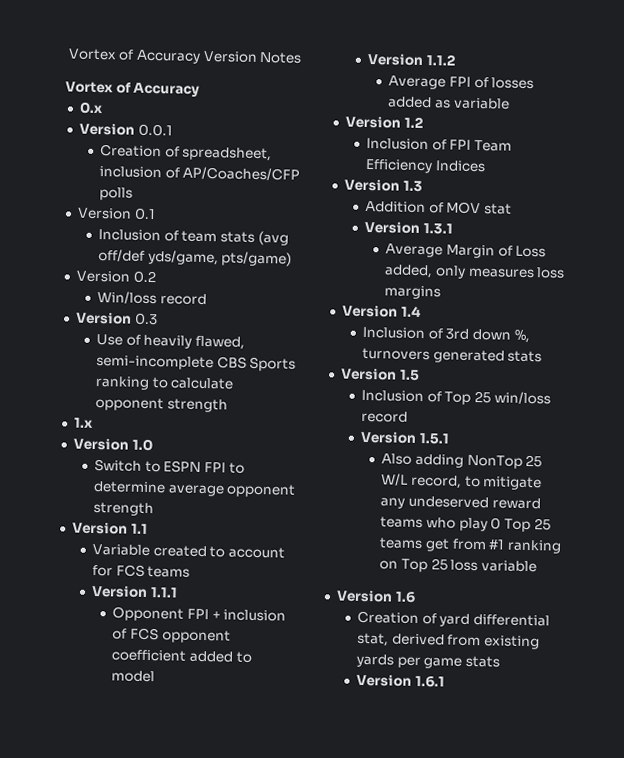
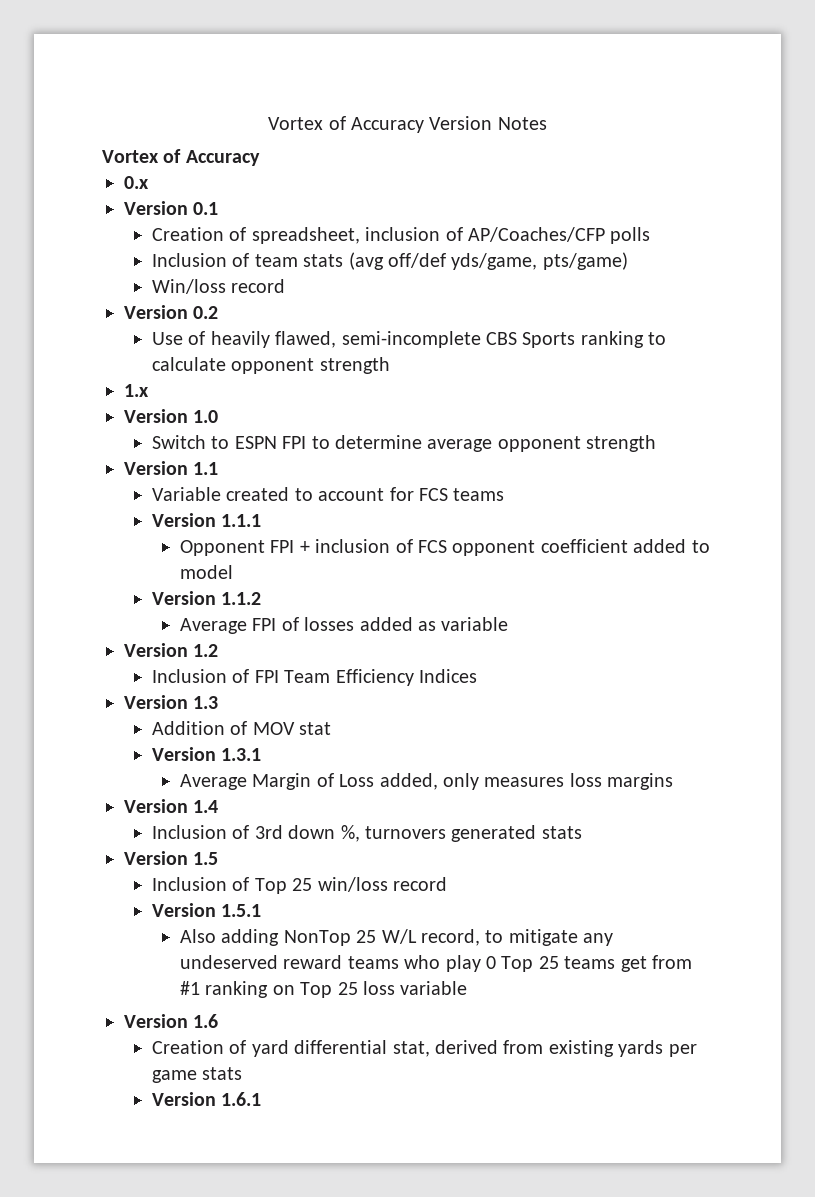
- Version 0.0.1
+ Version 0.1
- Version 0.1
- Version 0.2
- Version 0.3
+ Version 0.2

